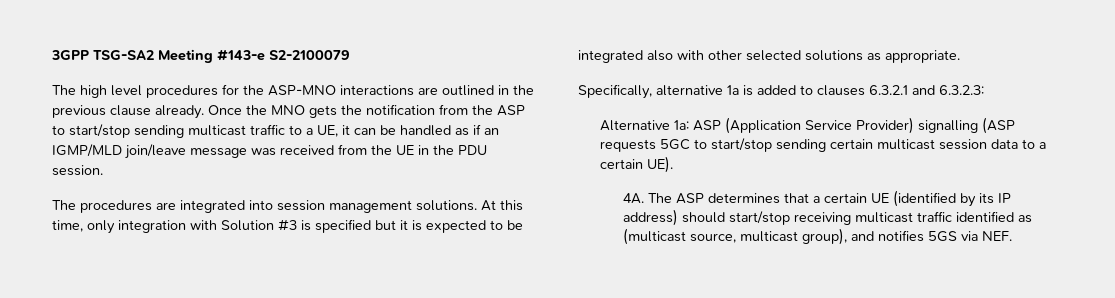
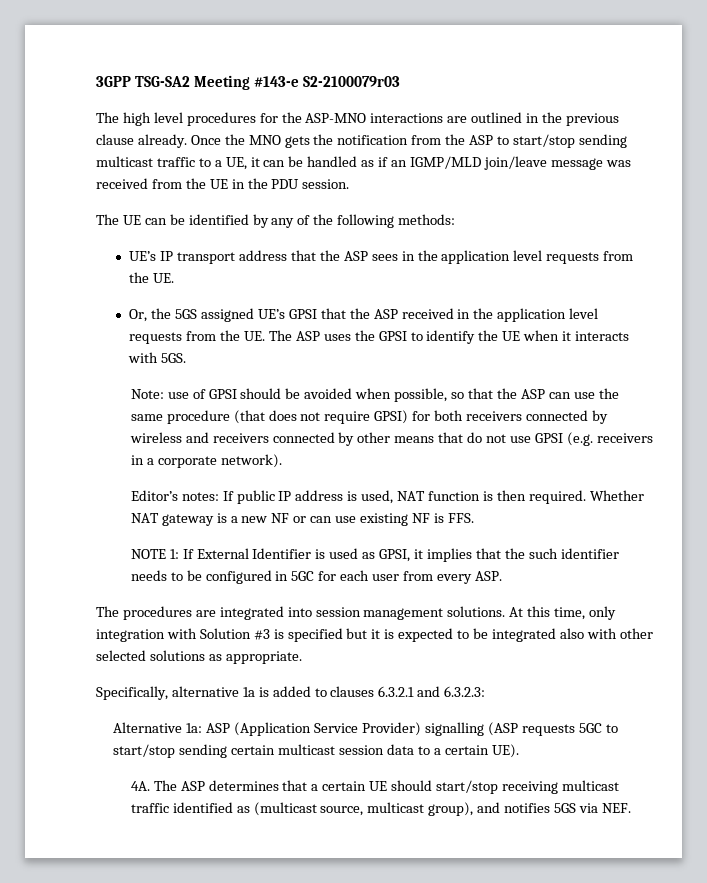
- 3GPP TSG-SA2 Meeting #143-e S2-2100079
+ 3GPP TSG-SA2 Meeting #143-e S2-2100079r03
+ The UE can be identified by any of the following methods:
+ UE’s IP transport address that the ASP sees in the application level requests from the UE.
+ Or, the 5GS assigned UE’s GPSI that the ASP received in the application level requests from the UE. The ASP uses the GPSI to identify the UE when it interacts with 5GS.
+ Note: use of GPSI should be avoided when possible, so that the ASP can use the same procedure (that does not require GPSI) for both receivers connected by wireless and receivers connected by other means that do not use GPSI (e.g. receivers in a corporate network).
+ Editor’s notes: If public IP address is used, NAT function is then required. Whether NAT gateway is a new NF or can use existing NF is FFS.
+ NOTE 1: If External Identifier is used as GPSI, it implies that the such identifier needs to be configured in 5GC for each user from every ASP.
- The ASP determines that a certain UE (identified by its IP address) should start/stop receiving multicast traffic identified as (multicast source, multicast group), and notifies 5GS via NEF.
+ The ASP determines that a certain UE should start/stop receiving multicast traffic identified as (multicast source, multicast group), and notifies 5GS via NEF.

